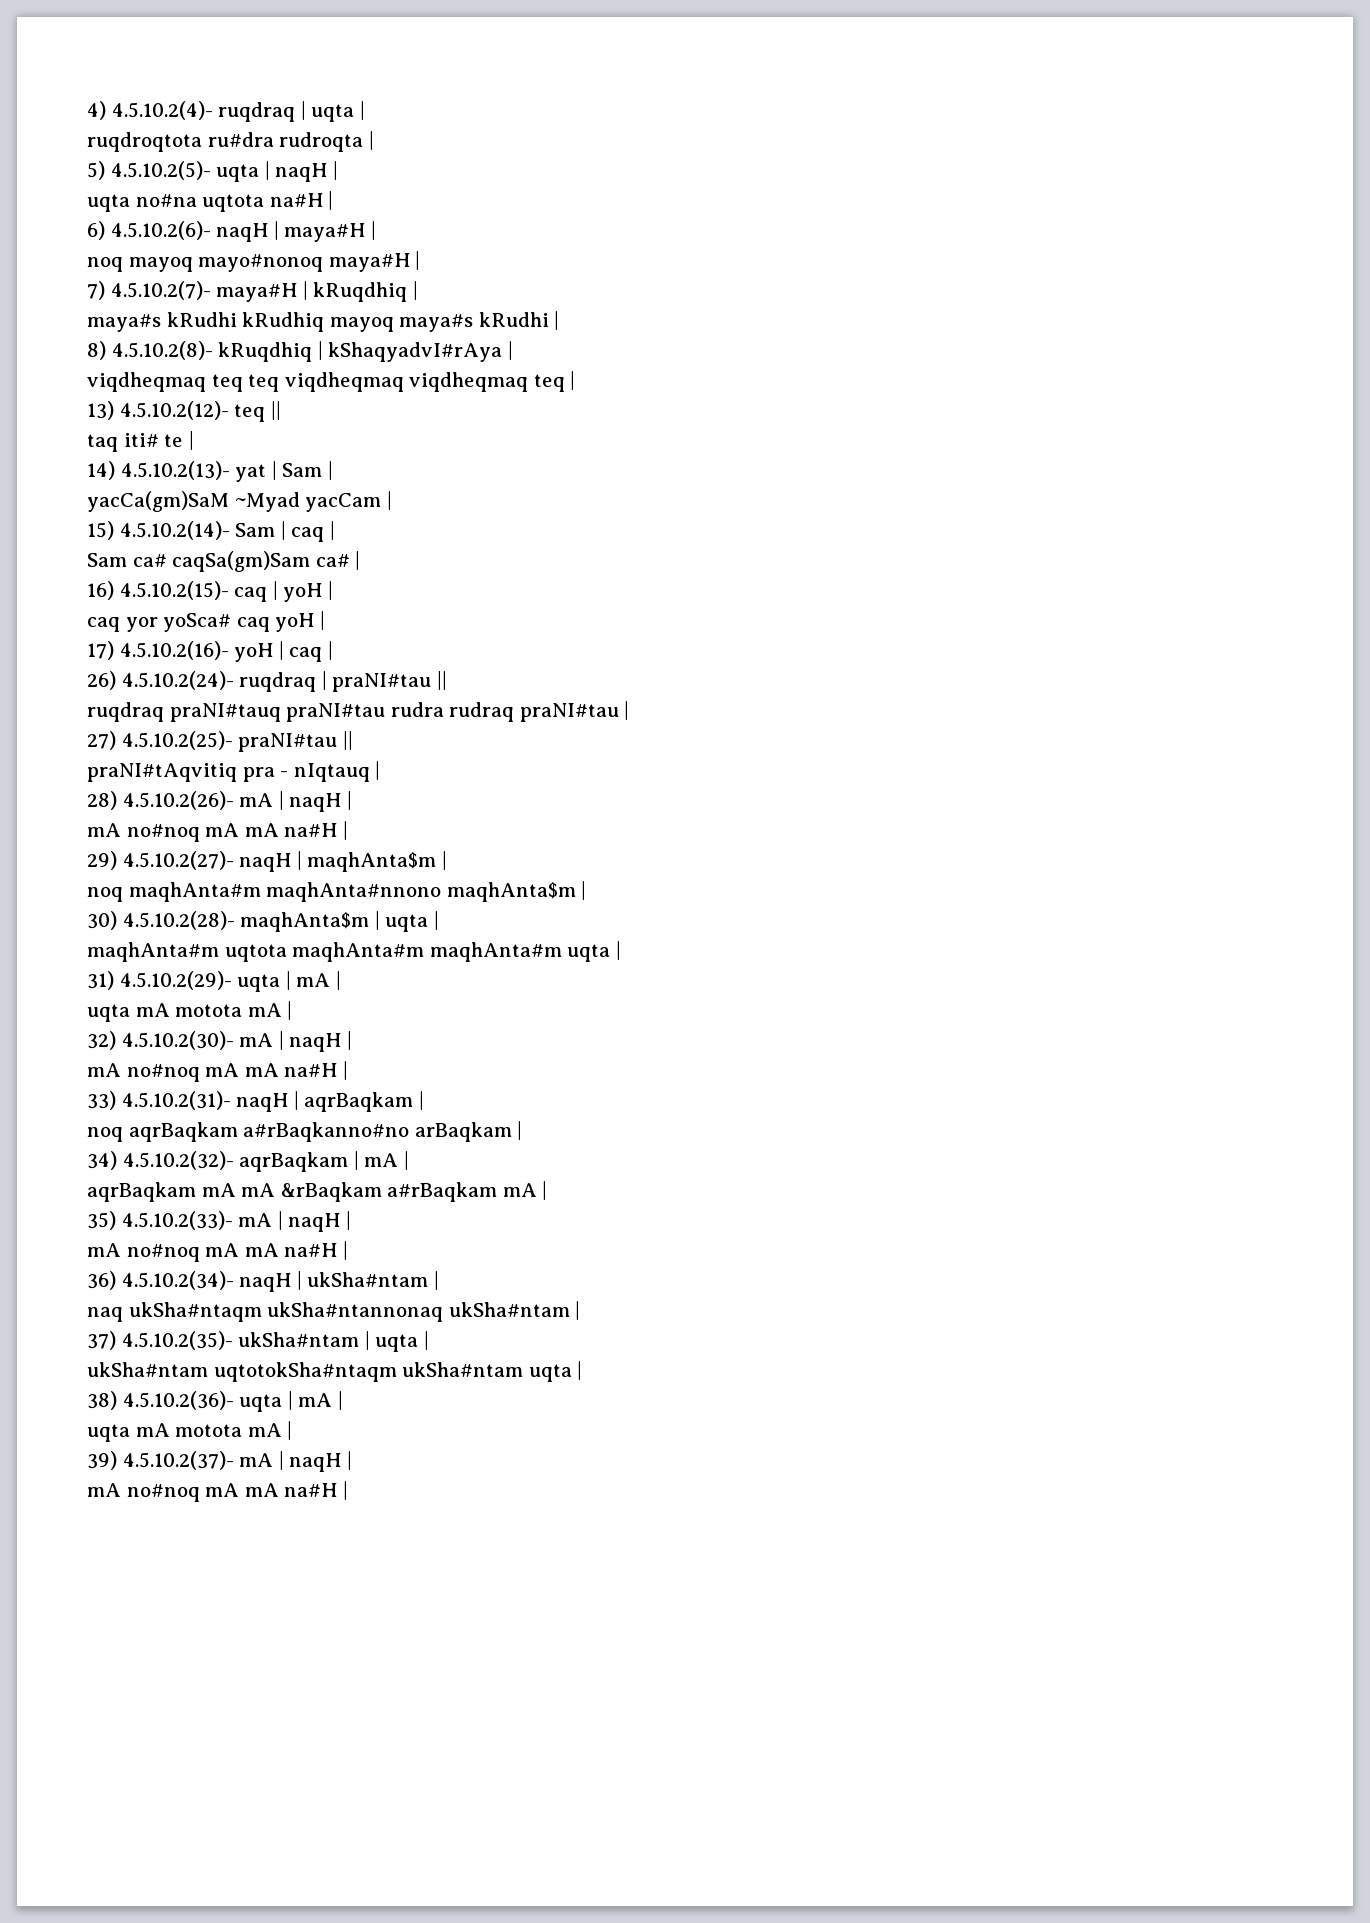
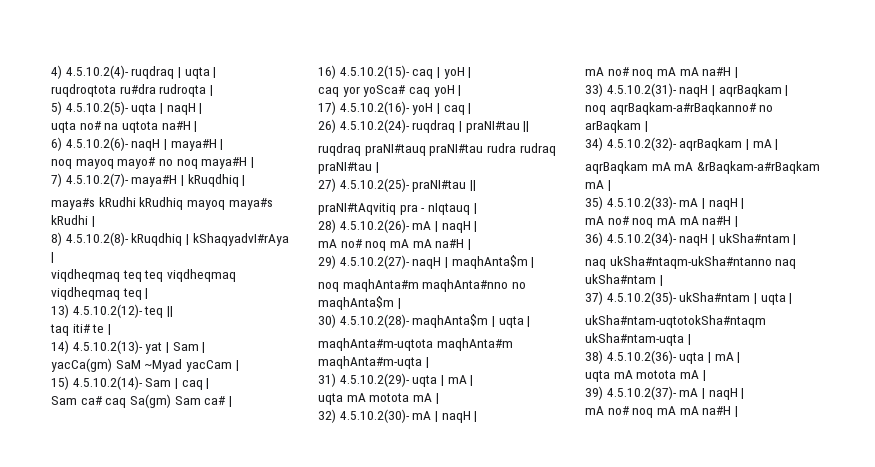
- uqta no#na uqtota na#H |
+ uqta no# na uqtota na#H |
- noq mayoq mayo#nonoq maya#H |
+ noq mayoq mayo# no noq maya#H |
- yacCa(gm)SaM ~Myad yacCam |
+ yacCa(gm) SaM ~Myad yacCam |
- Sam ca# caqSa(gm)Sam ca# |
+ Sam ca# caq Sa(gm) Sam ca# |
  28) 4.5.10.2(26)- mA | naqH |
- mA no#noq mA mA na#H |
+ mA no# noq mA mA na#H |
- noq maqhAnta#m maqhAnta#nnono maqhAnta$m |
+ noq maqhAnta#m maqhAnta#nno no maqhAnta$m |
- maqhAnta#m uqtota maqhAnta#m maqhAnta#m uqta |
+ maqhAnta#m-uqtota maqhAnta#m maqhAnta#m-uqta |
  32) 4.5.10.2(30)- mA | naqH |
- mA no#noq mA mA na#H |
+ mA no# noq mA mA na#H |
- noq aqrBaqkam a#rBaqkanno#no arBaqkam |
+ noq aqrBaqkam-a#rBaqkanno# no arBaqkam |
- aqrBaqkam mA mA &rBaqkam a#rBaqkam mA |
+ aqrBaqkam mA mA &rBaqkam-a#rBaqkam mA |
  35) 4.5.10.2(33)- mA | naqH |
- mA no#noq mA mA na#H |
+ mA no# noq mA mA na#H |
- naq ukSha#ntaqm ukSha#ntannonaq ukSha#ntam |
+ naq ukSha#ntaqm-ukSha#ntanno naq ukSha#ntam |
- ukSha#ntam uqtotokSha#ntaqm ukSha#ntam uqta |
+ ukSha#ntam-uqtotokSha#ntaqm ukSha#ntam-uqta |
  39) 4.5.10.2(37)- mA | naqH |
- mA no#noq mA mA na#H |
+ mA no# noq mA mA na#H |

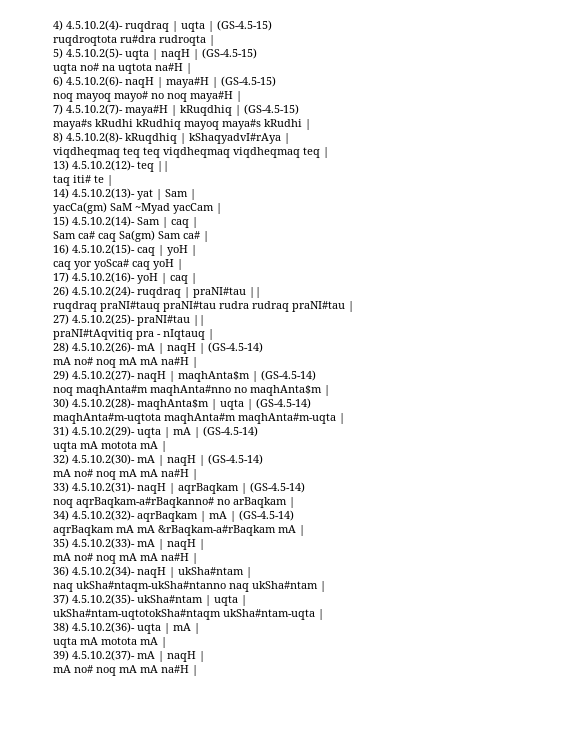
- 4) 4.5.10.2(4)- ruqdraq | uqta |
+ 4) 4.5.10.2(4)- ruqdraq | uqta | (GS-4.5-15)
- 5) 4.5.10.2(5)- uqta | naqH |
+ 5) 4.5.10.2(5)- uqta | naqH | (GS-4.5-15)
- 6) 4.5.10.2(6)- naqH | maya#H |
+ 6) 4.5.10.2(6)- naqH | maya#H | (GS-4.5-15)
- 7) 4.5.10.2(7)- maya#H | kRuqdhiq |
+ 7) 4.5.10.2(7)- maya#H | kRuqdhiq | (GS-4.5-15)
- 28) 4.5.10.2(26)- mA | naqH |
+ 28) 4.5.10.2(26)- mA | naqH | (GS-4.5-14)
- 29) 4.5.10.2(27)- naqH | maqhAnta$m |
+ 29) 4.5.10.2(27)- naqH | maqhAnta$m | (GS-4.5-14)
- 30) 4.5.10.2(28)- maqhAnta$m | uqta |
+ 30) 4.5.10.2(28)- maqhAnta$m | uqta | (GS-4.5-14)
- 31) 4.5.10.2(29)- uqta | mA |
+ 31) 4.5.10.2(29)- uqta | mA | (GS-4.5-14)
- 32) 4.5.10.2(30)- mA | naqH |
+ 32) 4.5.10.2(30)- mA | naqH | (GS-4.5-14)
- 33) 4.5.10.2(31)- naqH | aqrBaqkam |
+ 33) 4.5.10.2(31)- naqH | aqrBaqkam | (GS-4.5-14)
- 34) 4.5.10.2(32)- aqrBaqkam | mA |
+ 34) 4.5.10.2(32)- aqrBaqkam | mA | (GS-4.5-14)

